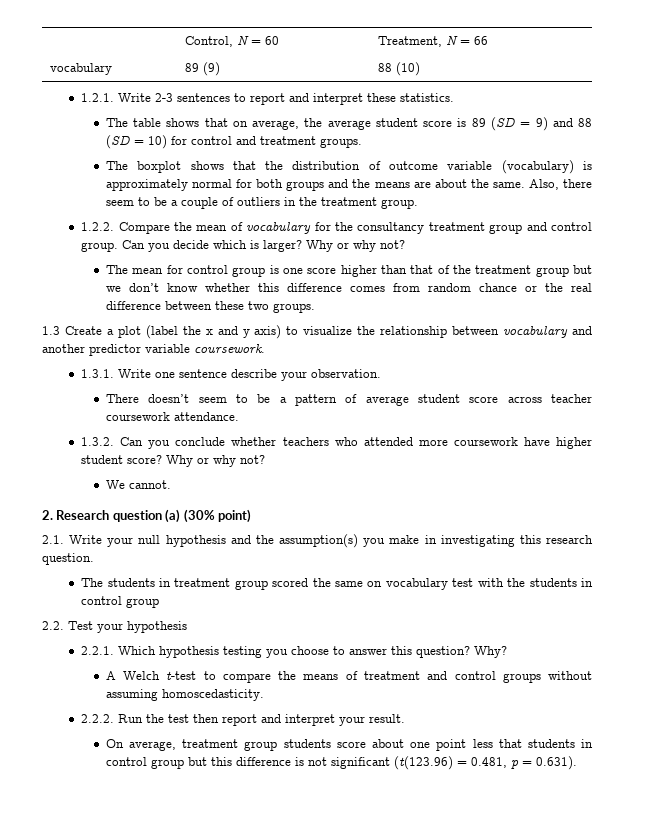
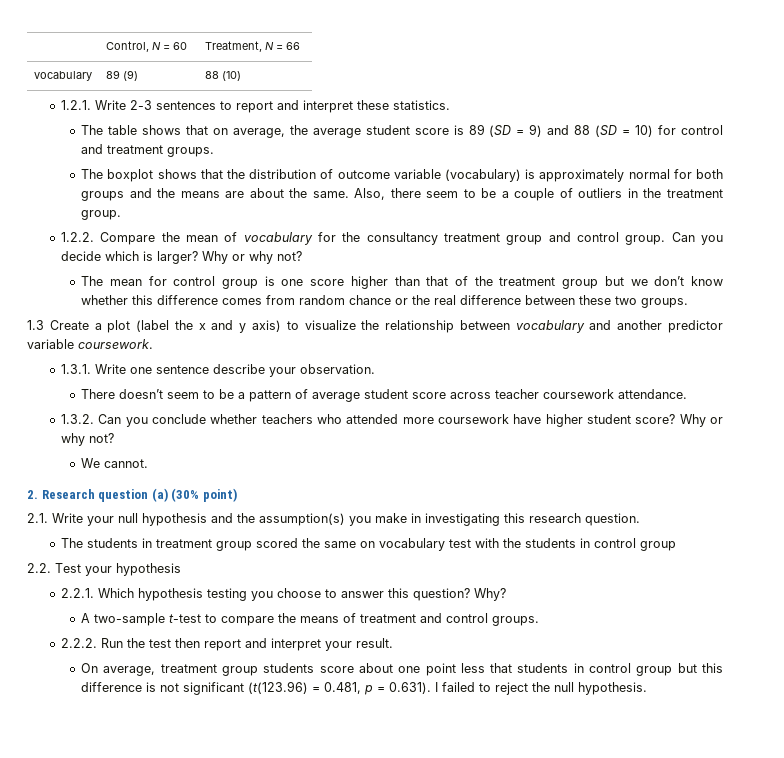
- A Welch t-test to compare the means of treatment and control groups without assuming homoscedasticity.
+ A two-sample t-test to compare the means of treatment and control groups.
- On average, treatment group students score about one point less that students in control group but this difference is not significant (t(123.96) = 0.481, p = 0.631).
+ On average, treatment group students score about one point less that students in control group but this difference is not significant (t(123.96) = 0.481, p = 0.631). I failed to reject the null hypothesis.

